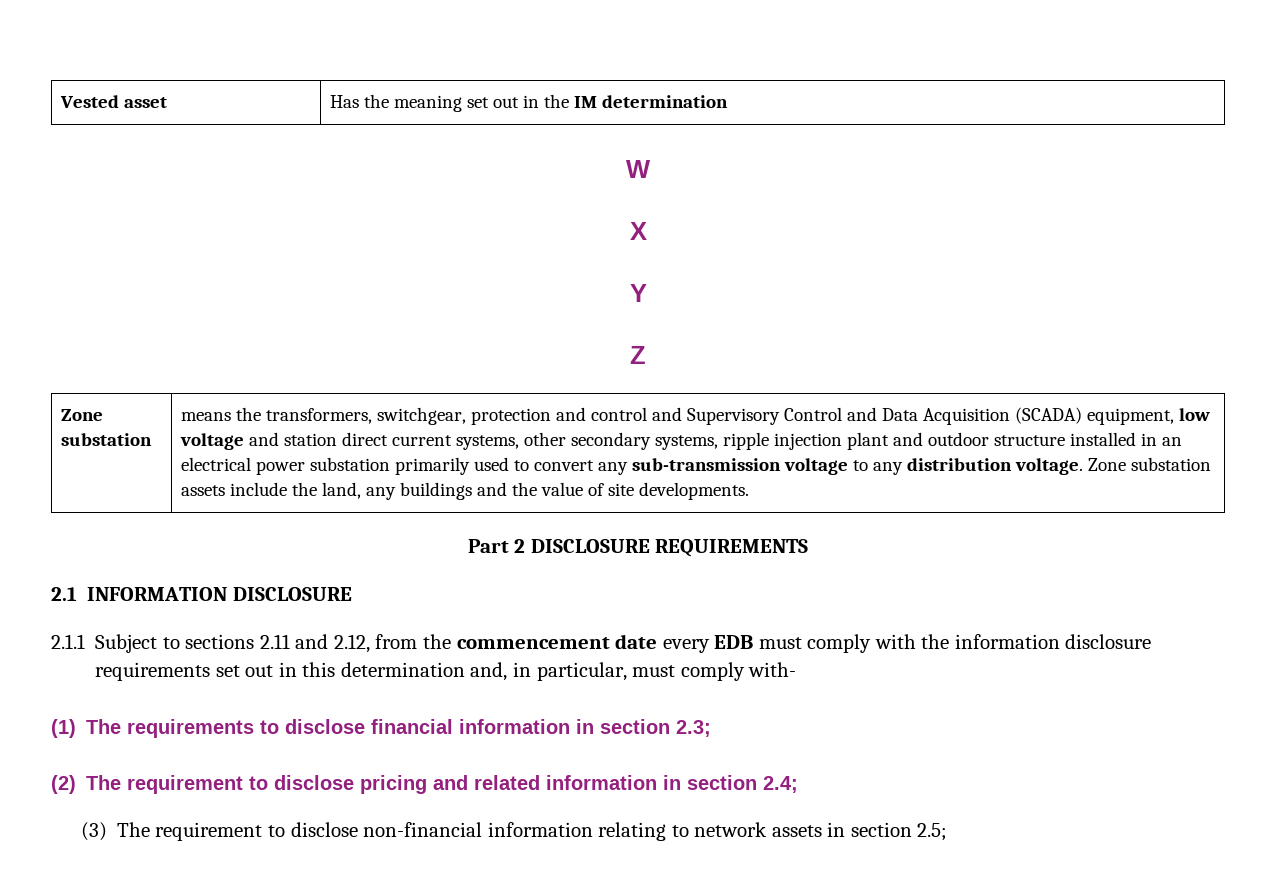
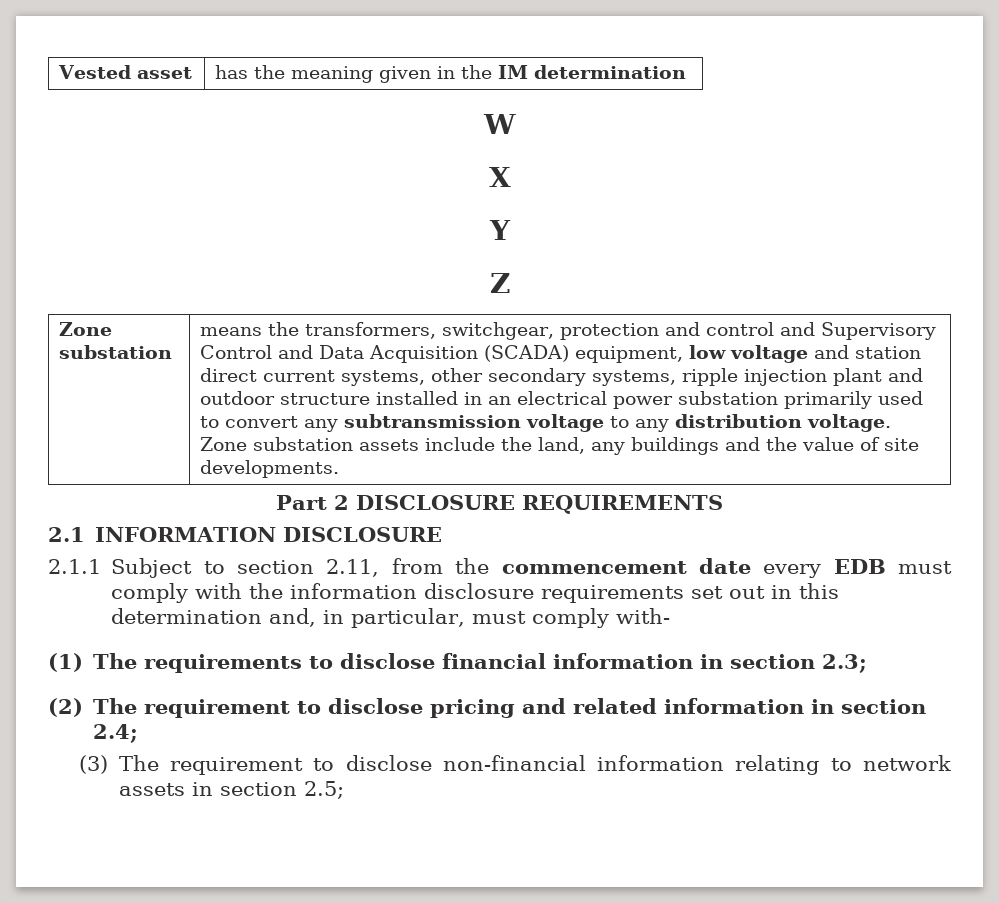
- Vested asset | Has the meaning set out in the IM determination
+ Vested asset | has the meaning given in the IM determination
- means the transformers, switchgear, protection and control and Supervisory Control and Data Acquisition (SCADA) equipment, low voltage and station direct current systems, other secondary systems, ripple injection plant and outdoor structure installed in an electrical power substation primarily used to convert any sub-transmission voltage to any distribution voltage.
+ means the transformers, switchgear, protection and control and Supervisory Control and Data Acquisition (SCADA) equipment, low voltage and station direct current systems, other secondary systems, ripple injection plant and outdoor structure installed in an electrical power substation primarily used to convert any subtransmission voltage to any distribution voltage.
- 2.1.1 Subject to sections 2.11 and 2.12, from the commencement date every EDB must comply with the information disclosure requirements set out in this determination and, in particular, must comply with-
+ 2.1.1 Subject to section 2.11, from the commencement date every EDB must comply with the information disclosure requirements set out in this determination and, in particular, must comply with-

